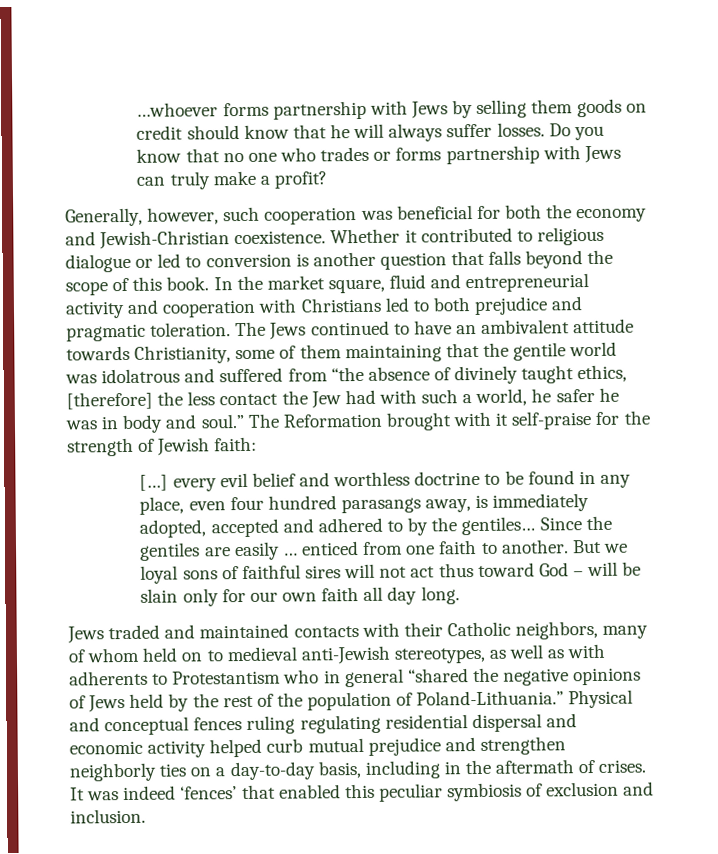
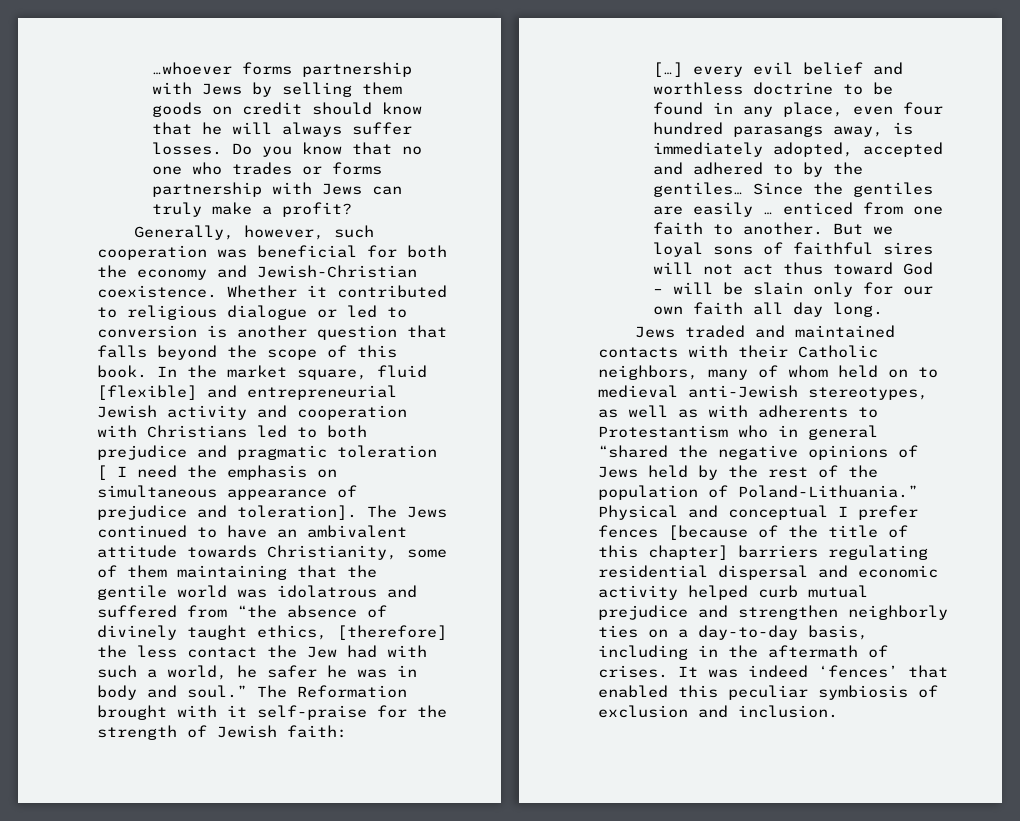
- In the market square, fluid and entrepreneurial activity and cooperation with Christians led to both prejudice and pragmatic toleration.
+ In the market square, fluid [flexible] and entrepreneurial Jewish activity and cooperation with Christians led to both prejudice and pragmatic toleration [ I need the emphasis on simultaneous appearance of prejudice and toleration].
- Physical and conceptual fences ruling regulating residential dispersal and economic activity helped curb mutual prejudice and strengthen neighborly ties on a day-to-day basis, including in the aftermath of crises.
+ Physical and conceptual I prefer fences [because of the title of this chapter] barriers regulating residential dispersal and economic activity helped curb mutual prejudice and strengthen neighborly ties on a day-to-day basis, including in the aftermath of crises.

